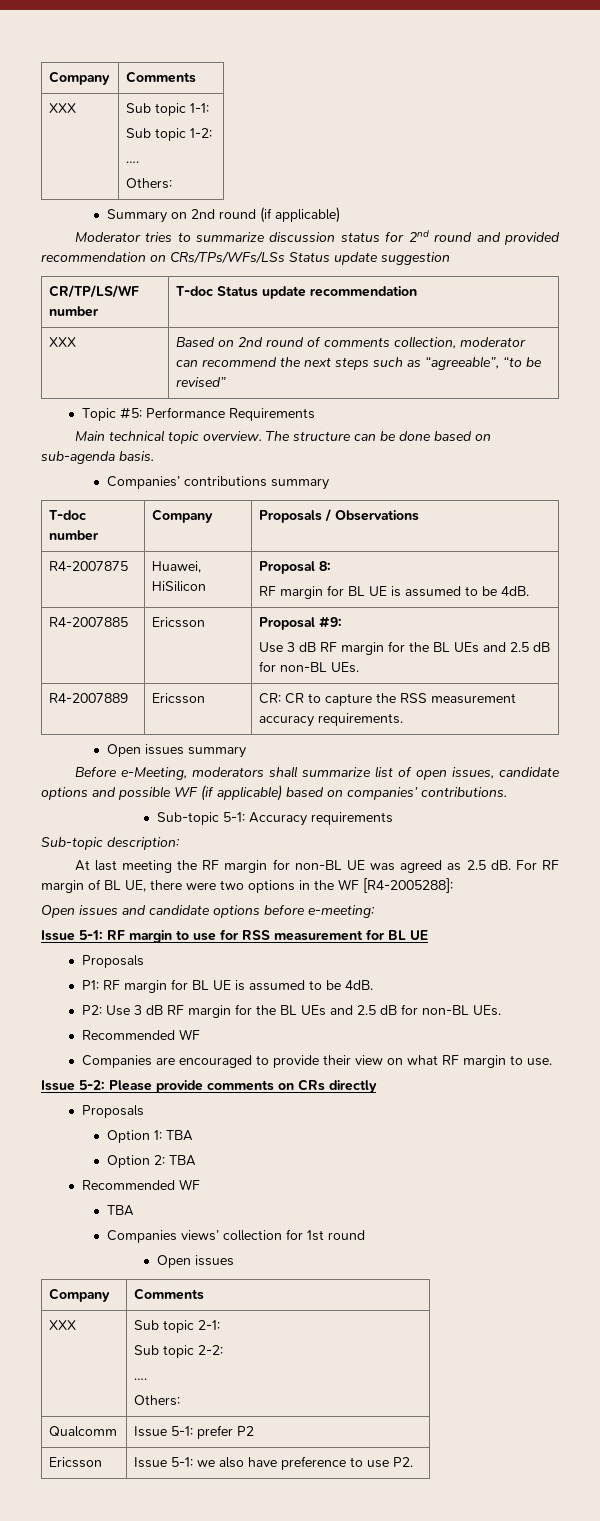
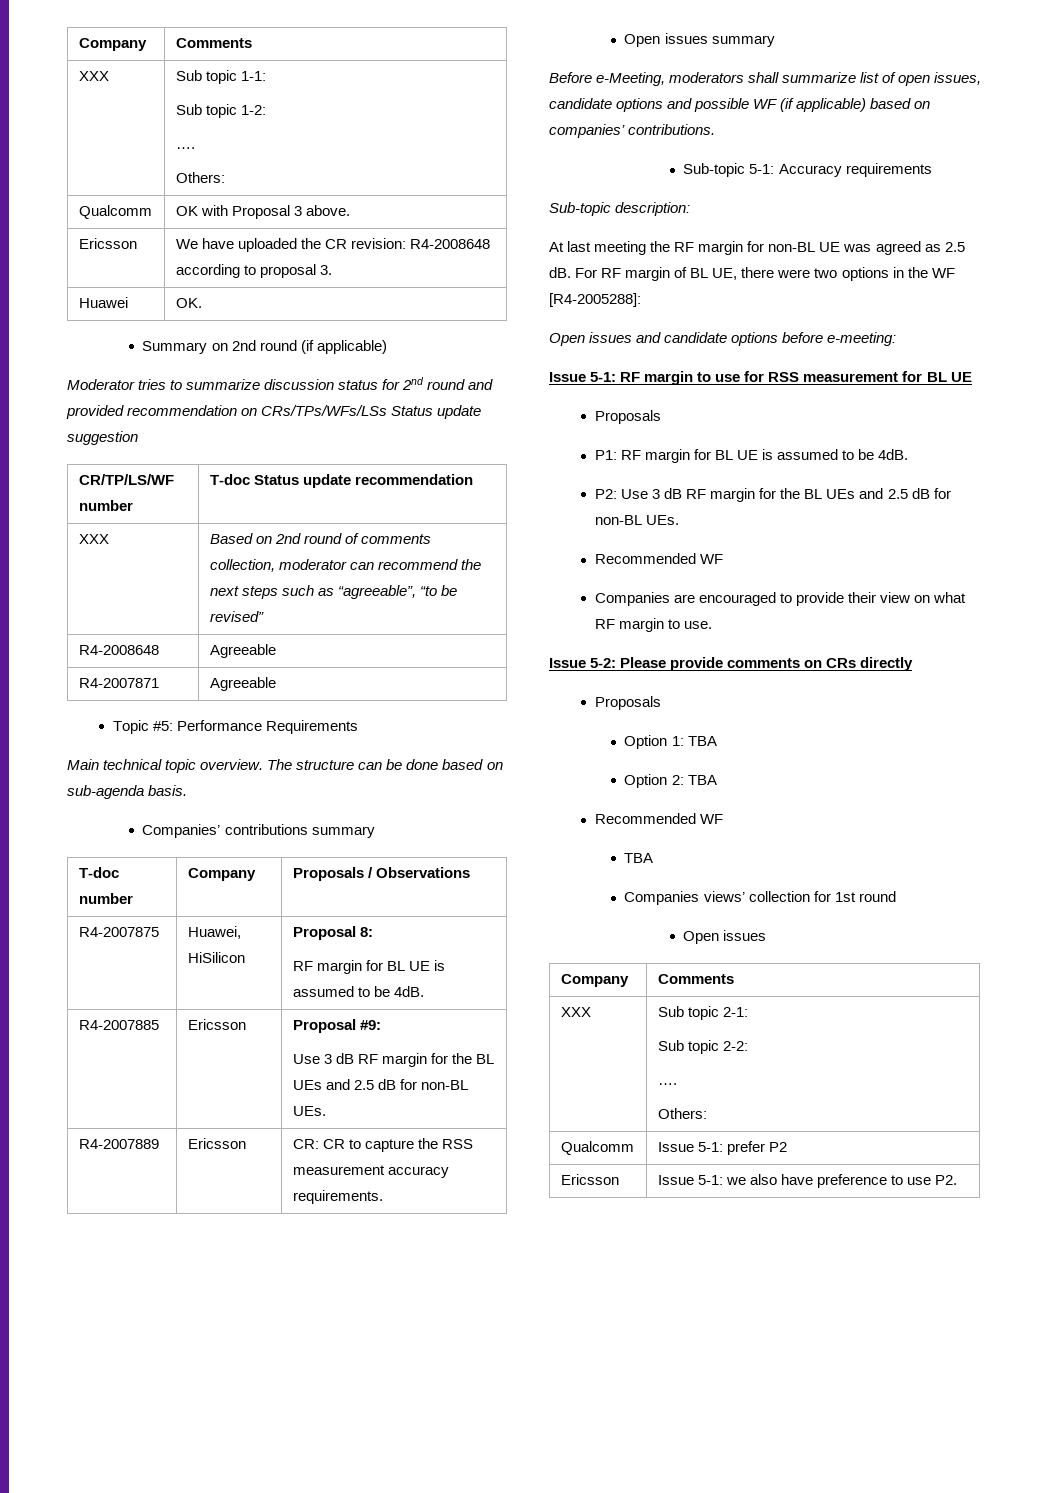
+ Qualcomm | OK with Proposal 3 above.
+ Ericsson | We have uploaded the CR revision: R4-2008648 according to proposal 3.
+ Huawei | OK.
+ R4-2008648 | Agreeable
+ R4-2007871 | Agreeable

